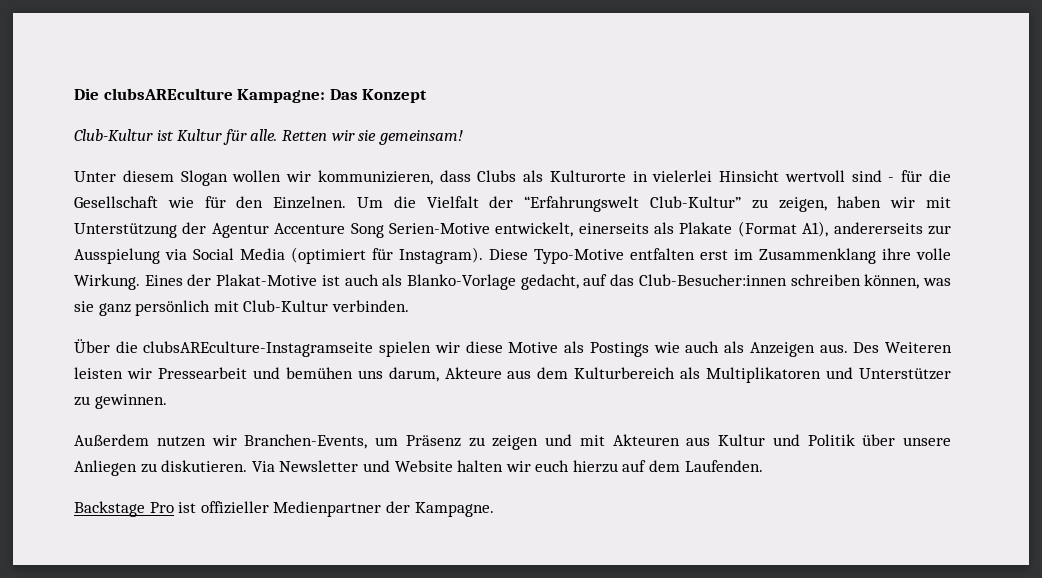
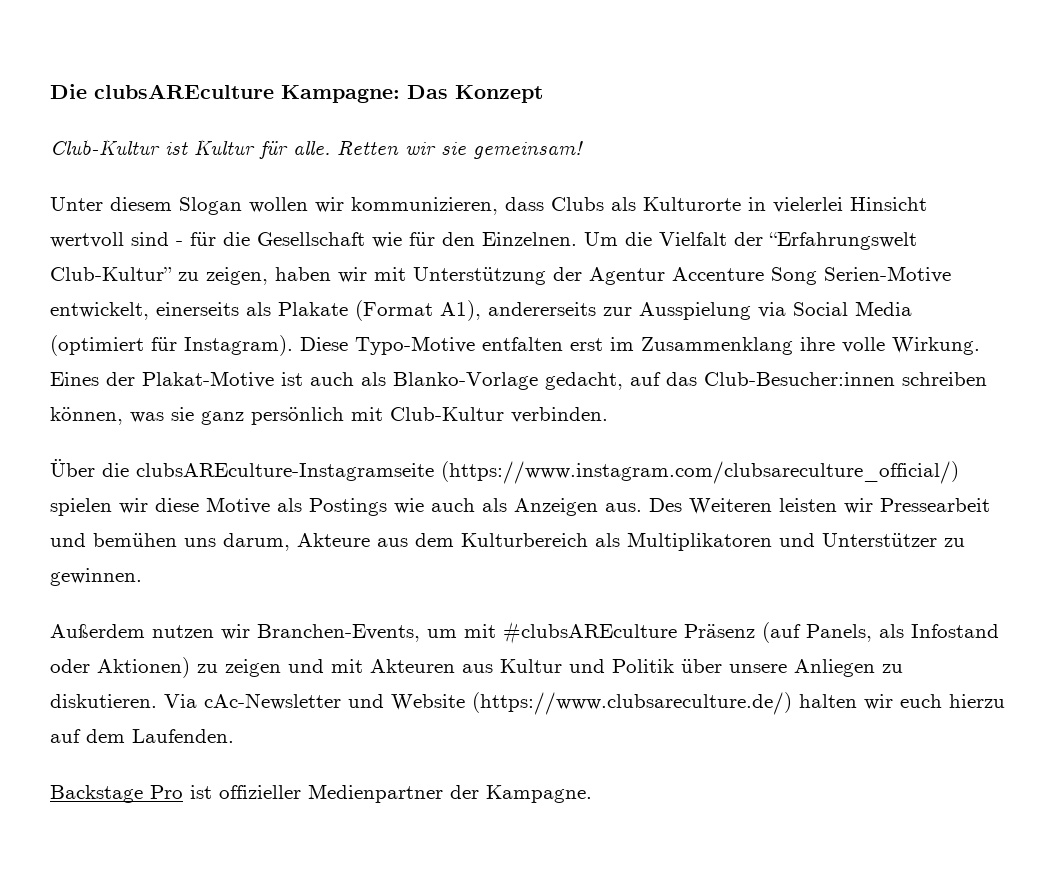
- Über die clubsAREculture-Instagramseite spielen wir diese Motive als Postings wie auch als Anzeigen aus.
+ Über die clubsAREculture-Instagramseite (https://www.instagram.com/clubsareculture_official/) spielen wir diese Motive als Postings wie auch als Anzeigen aus.
- Außerdem nutzen wir Branchen-Events, um Präsenz zu zeigen und mit Akteuren aus Kultur und Politik über unsere Anliegen zu diskutieren.
+ Außerdem nutzen wir Branchen-Events, um mit #clubsAREculture Präsenz (auf Panels, als Infostand oder Aktionen) zu zeigen und mit Akteuren aus Kultur und Politik über unsere Anliegen zu diskutieren.
- Via Newsletter und Website halten wir euch hierzu auf dem Laufenden.
+ Via cAc-Newsletter und Website (https://www.clubsareculture.de/) halten wir euch hierzu auf dem Laufenden.

